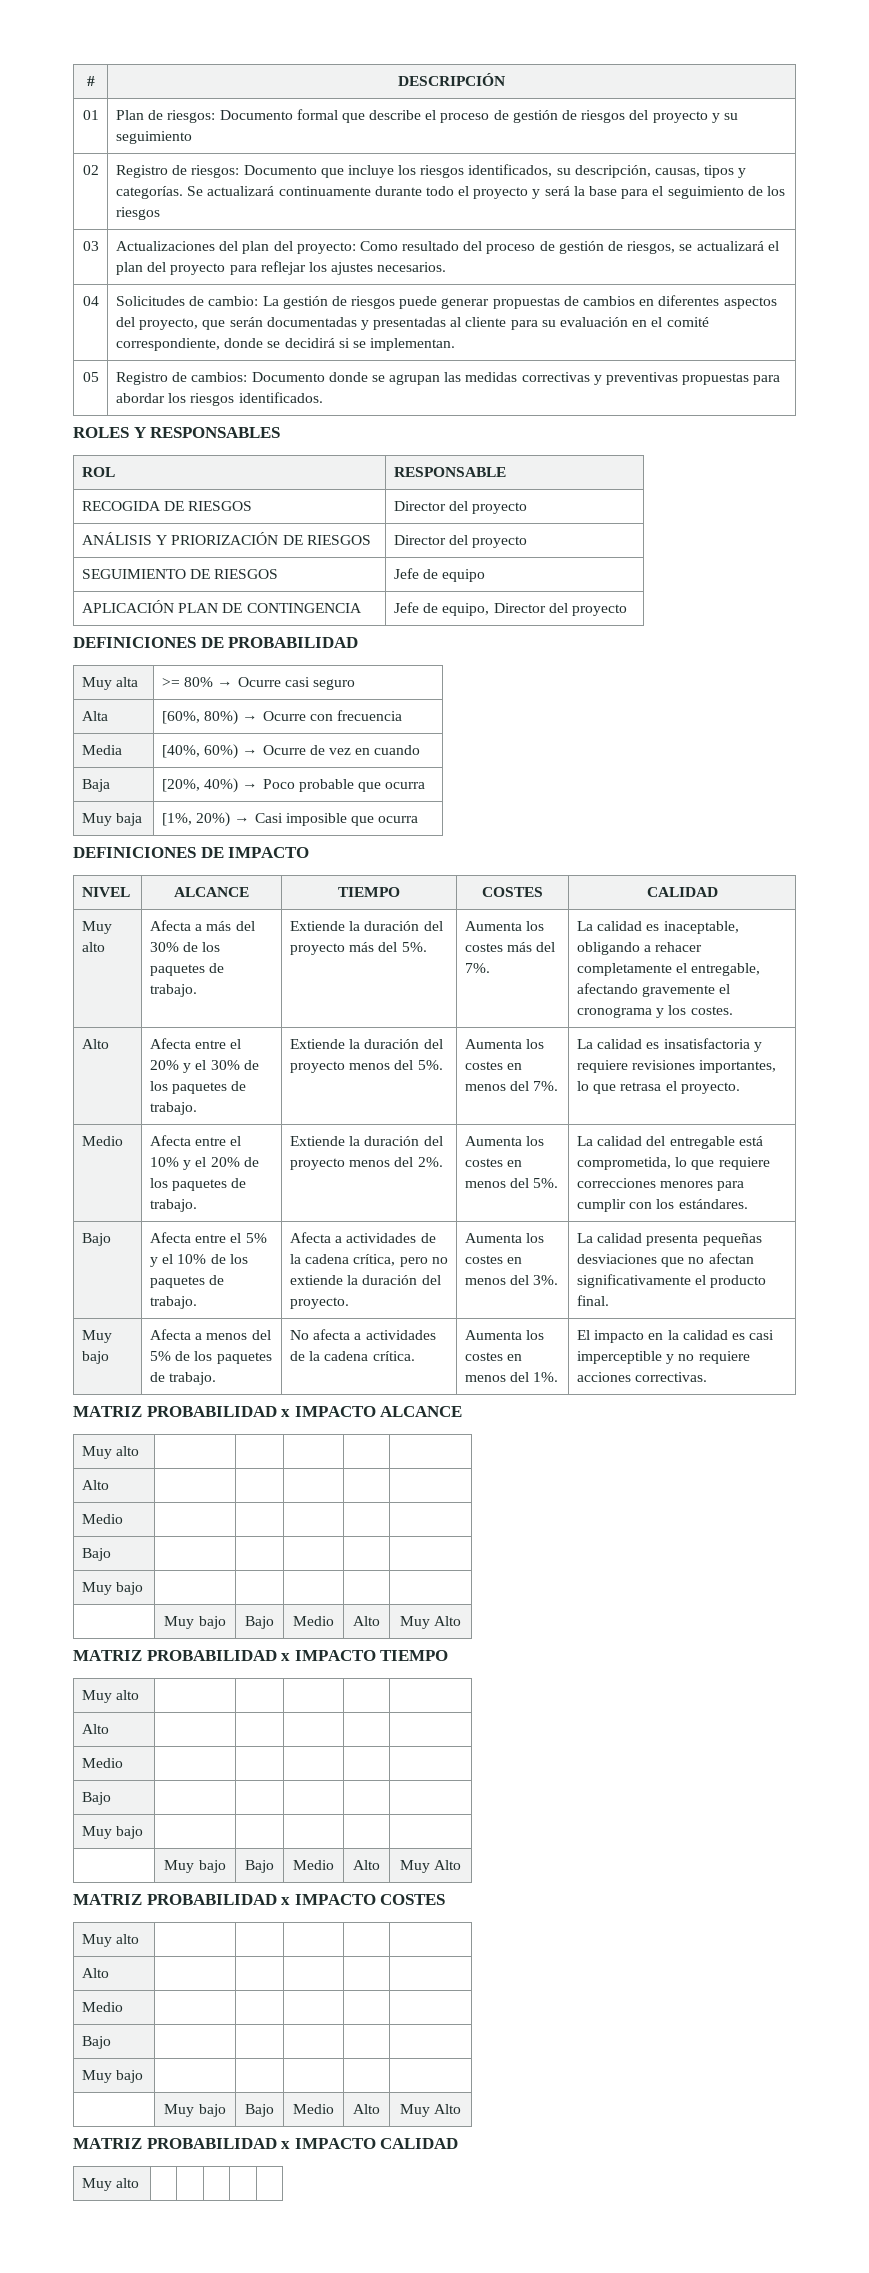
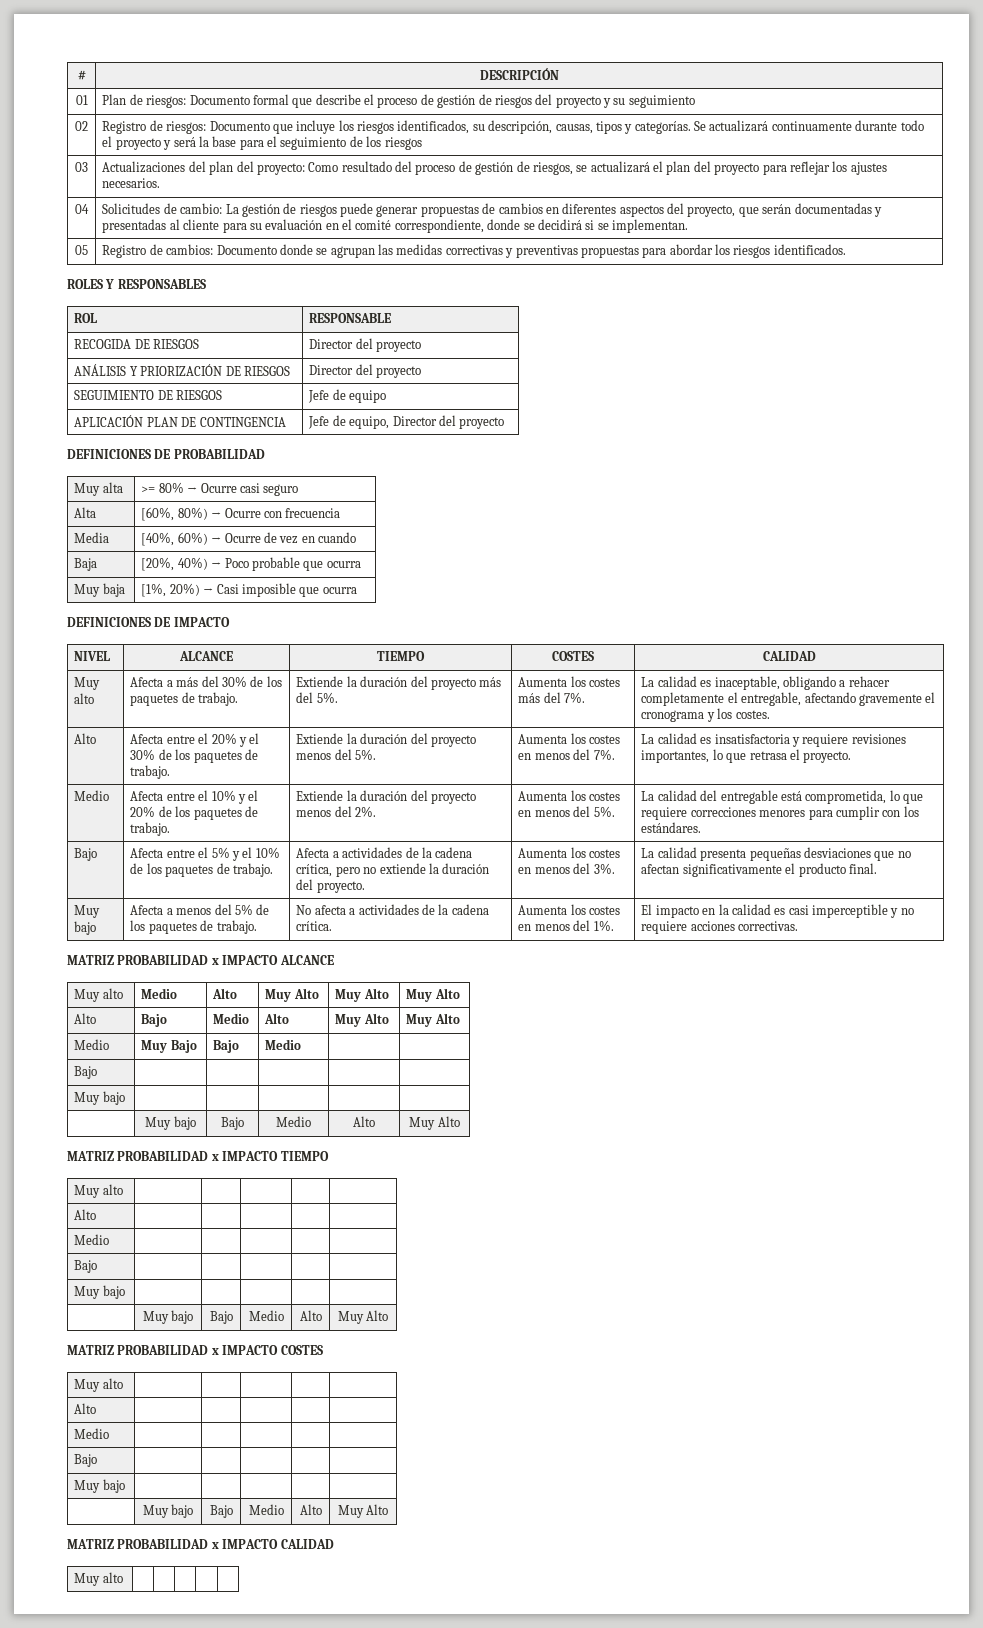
  MATRIZ PROBABILIDAD x IMPACTO ALCANCE
- Muy alto | | | | |
- Alto | | | | |
- Medio | | | | |
+ Muy alto | Medio | Alto | Muy Alto | Muy Alto | Muy Alto
+ Alto | Bajo | Medio | Alto | Muy Alto | Muy Alto
+ Medio | Muy Bajo | Bajo | Medio | |

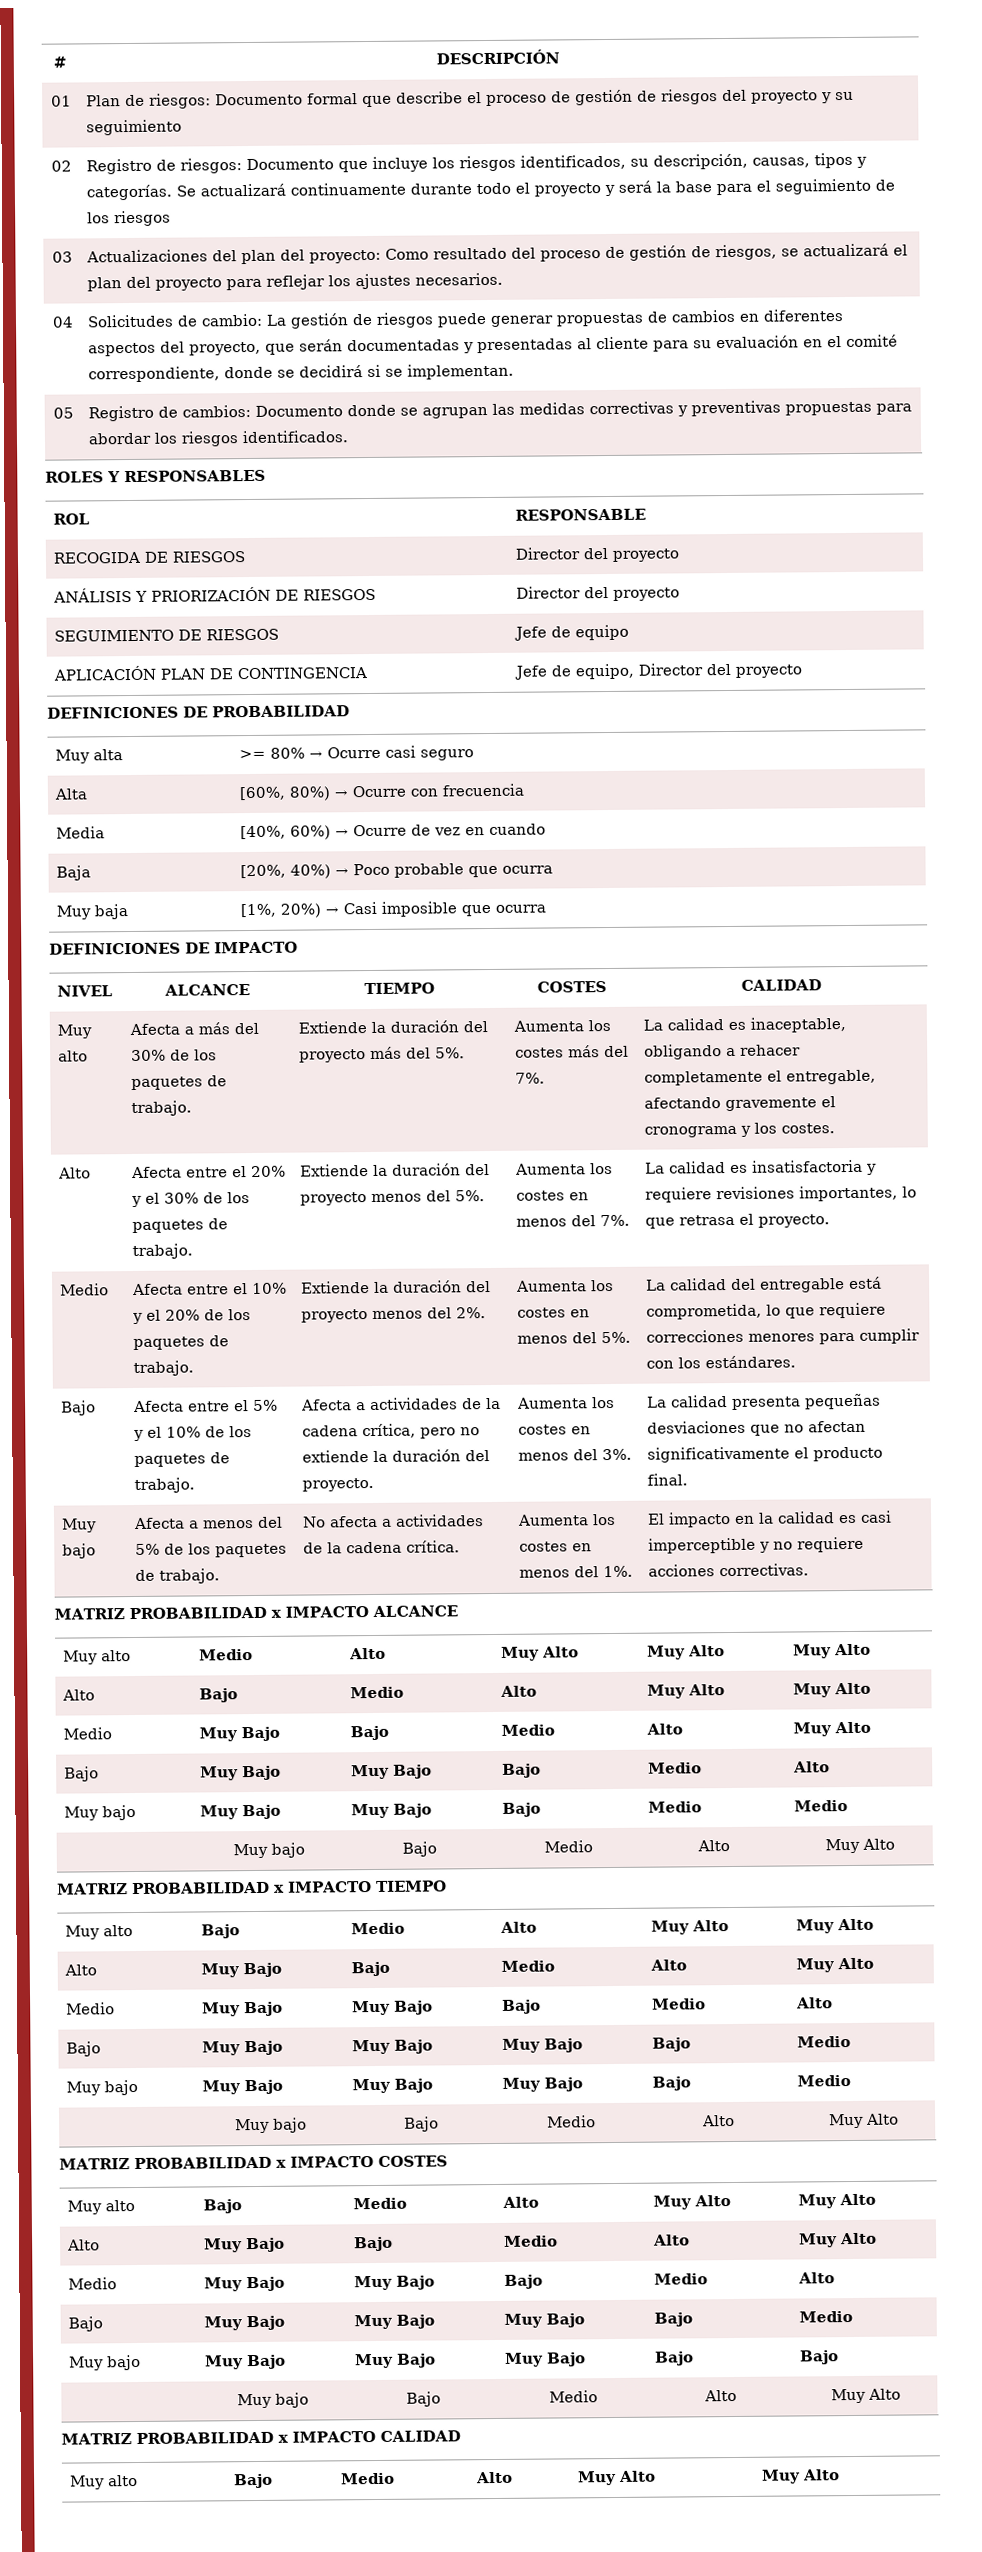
- Medio | Muy Bajo | Bajo | Medio | |
- Bajo | | | | |
- Muy bajo | | | | |
+ Medio | Muy Bajo | Bajo | Medio | Alto | Muy Alto
+ Bajo | Muy Bajo | Muy Bajo | Bajo | Medio | Alto
+ Muy bajo | Muy Bajo | Muy Bajo | Bajo | Medio | Medio
  MATRIZ PROBABILIDAD x IMPACTO TIEMPO
- Muy alto | | | | |
- Alto | | | | |
- Medio | | | | |
- Bajo | | | | |
- Muy bajo | | | | |
+ Muy alto | Bajo | Medio | Alto | Muy Alto | Muy Alto
+ Alto | Muy Bajo | Bajo | Medio | Alto | Muy Alto
+ Medio | Muy Bajo | Muy Bajo | Bajo | Medio | Alto
+ Bajo | Muy Bajo | Muy Bajo | Muy Bajo | Bajo | Medio
+ Muy bajo | Muy Bajo | Muy Bajo | Muy Bajo | Bajo | Medio
  MATRIZ PROBABILIDAD x IMPACTO COSTES
- Muy alto | | | | |
- Alto | | | | |
- Medio | | | | |
- Bajo | | | | |
- Muy bajo | | | | |
+ Muy alto | Bajo | Medio | Alto | Muy Alto | Muy Alto
+ Alto | Muy Bajo | Bajo | Medio | Alto | Muy Alto
+ Medio | Muy Bajo | Muy Bajo | Bajo | Medio | Alto
+ Bajo | Muy Bajo | Muy Bajo | Muy Bajo | Bajo | Medio
+ Muy bajo | Muy Bajo | Muy Bajo | Muy Bajo | Bajo | Bajo
  MATRIZ PROBABILIDAD x IMPACTO CALIDAD
- Muy alto | | | | |
+ Muy alto | Bajo | Medio | Alto | Muy Alto | Muy Alto

